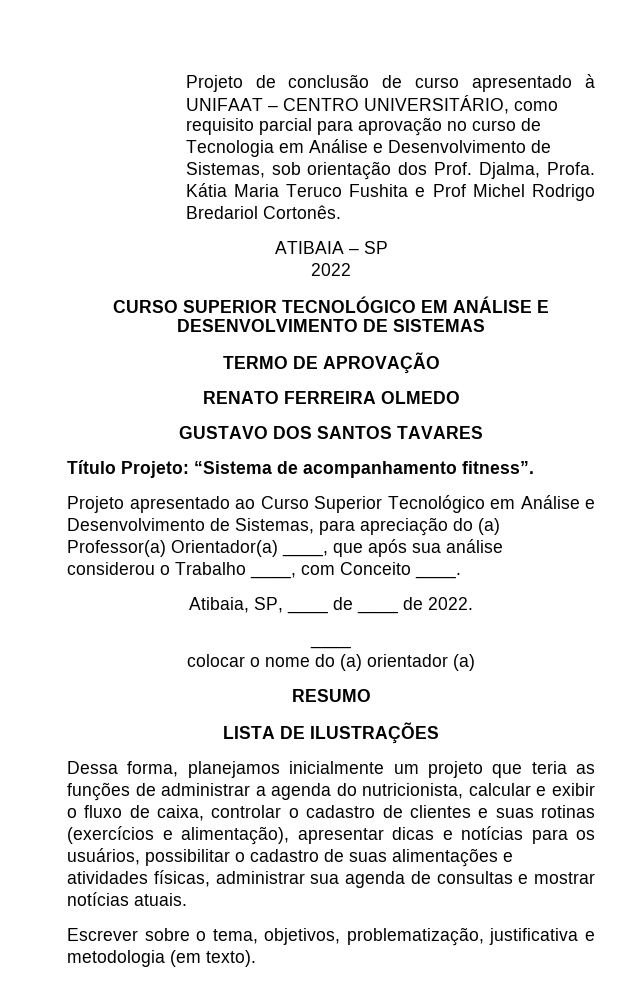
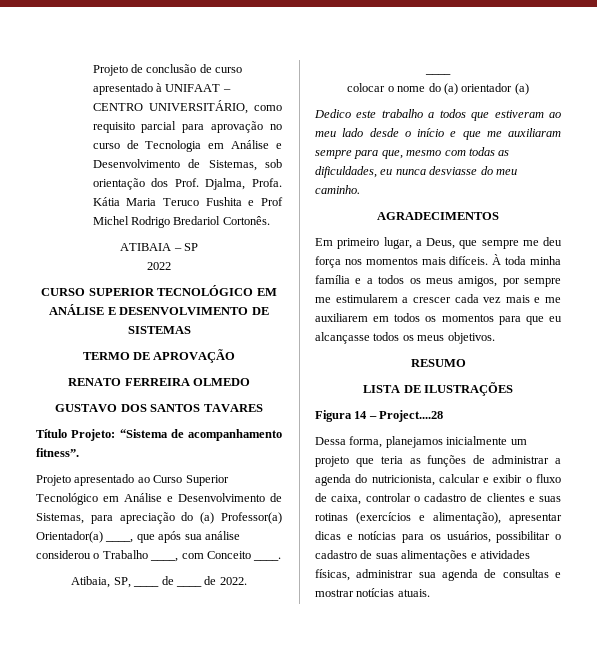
+ Dedico este trabalho a todos que estiveram ao meu lado desde o início e que me auxiliaram sempre para que, mesmo com todas as dificuldades, eu nunca desviasse do meu caminho.
+ AGRADECIMENTOS
+ Em primeiro lugar, a Deus, que sempre me deu força nos momentos mais difíceis. À toda minha família e a todos os meus amigos, por sempre me estimularem a crescer cada vez mais e me auxiliarem em todos os momentos para que eu alcançasse todos os meus objetivos.
+ Figura 14 – Project....28
- Escrever sobre o tema, objetivos, problematização, justificativa e metodologia (em texto).

